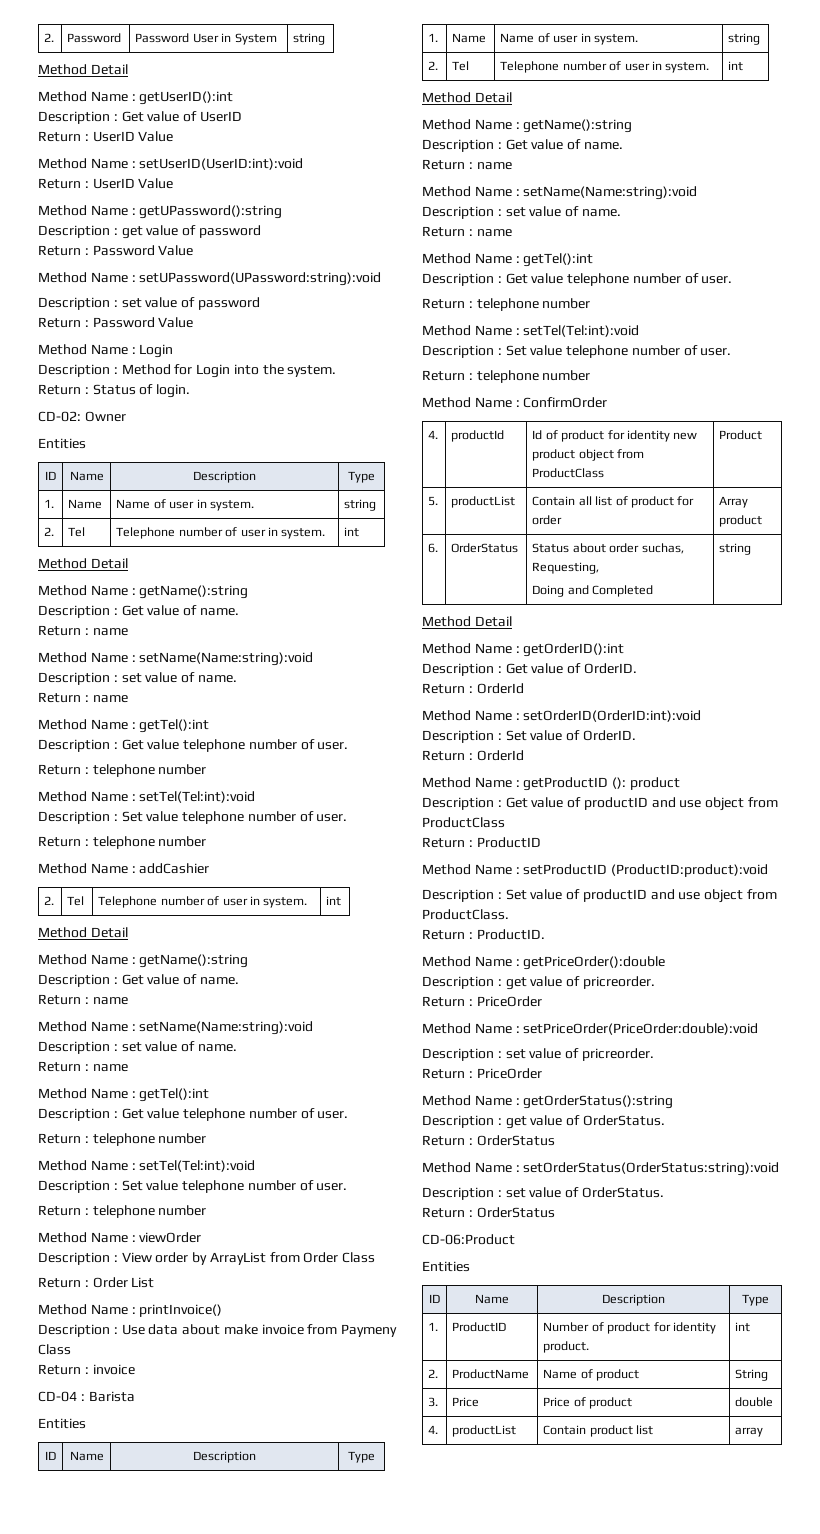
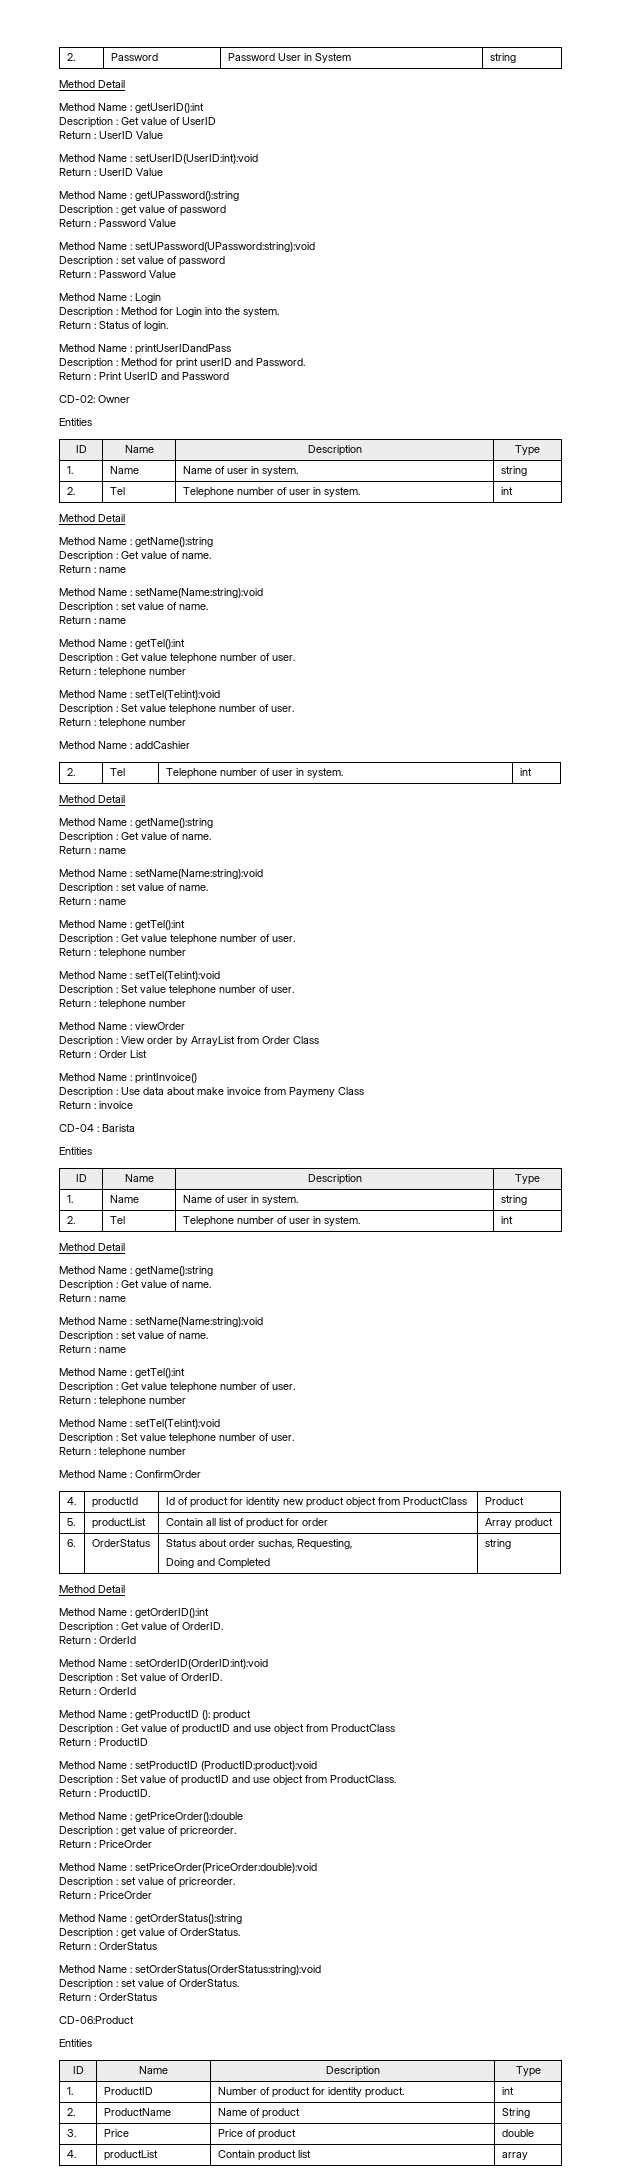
+ Method Name : printUserIDandPass
+ Description : Method for print userID and Password.
+ Return : Print UserID and Password

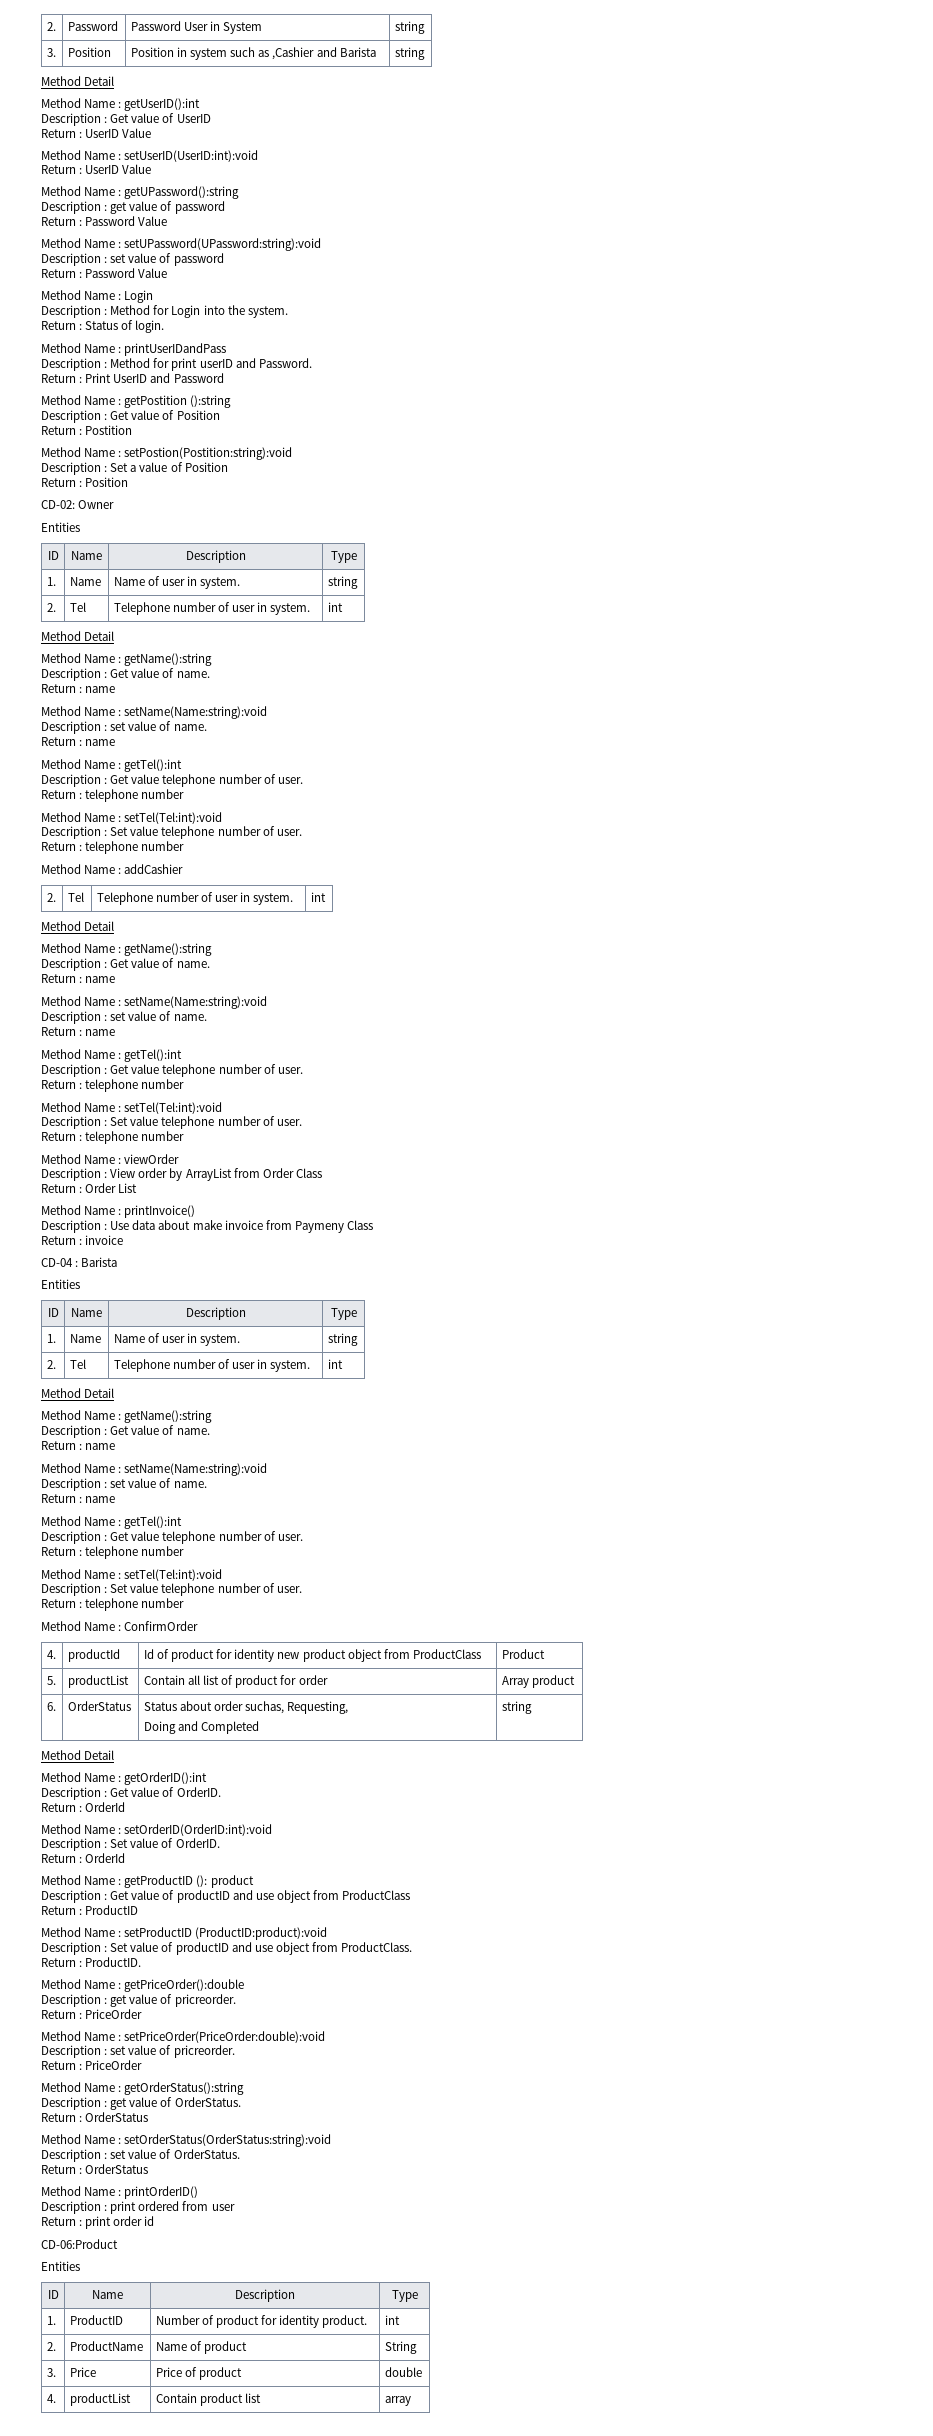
+ 3. | Position | Position in system such as ,Cashier and Barista | string
+ Method Name : getPostition ():string
+ Description : Get value of Position
+ Return : Postition
+ Method Name : setPostion(Postition:string):void
+ Description : Set a value of Position
+ Return : Position
+ Method Name : printOrderID()
+ Description : print ordered from user
+ Return : print order id

